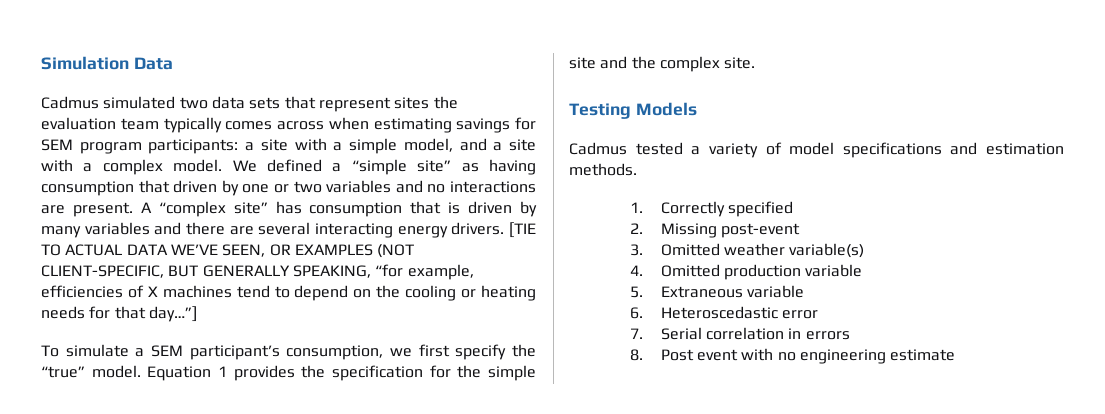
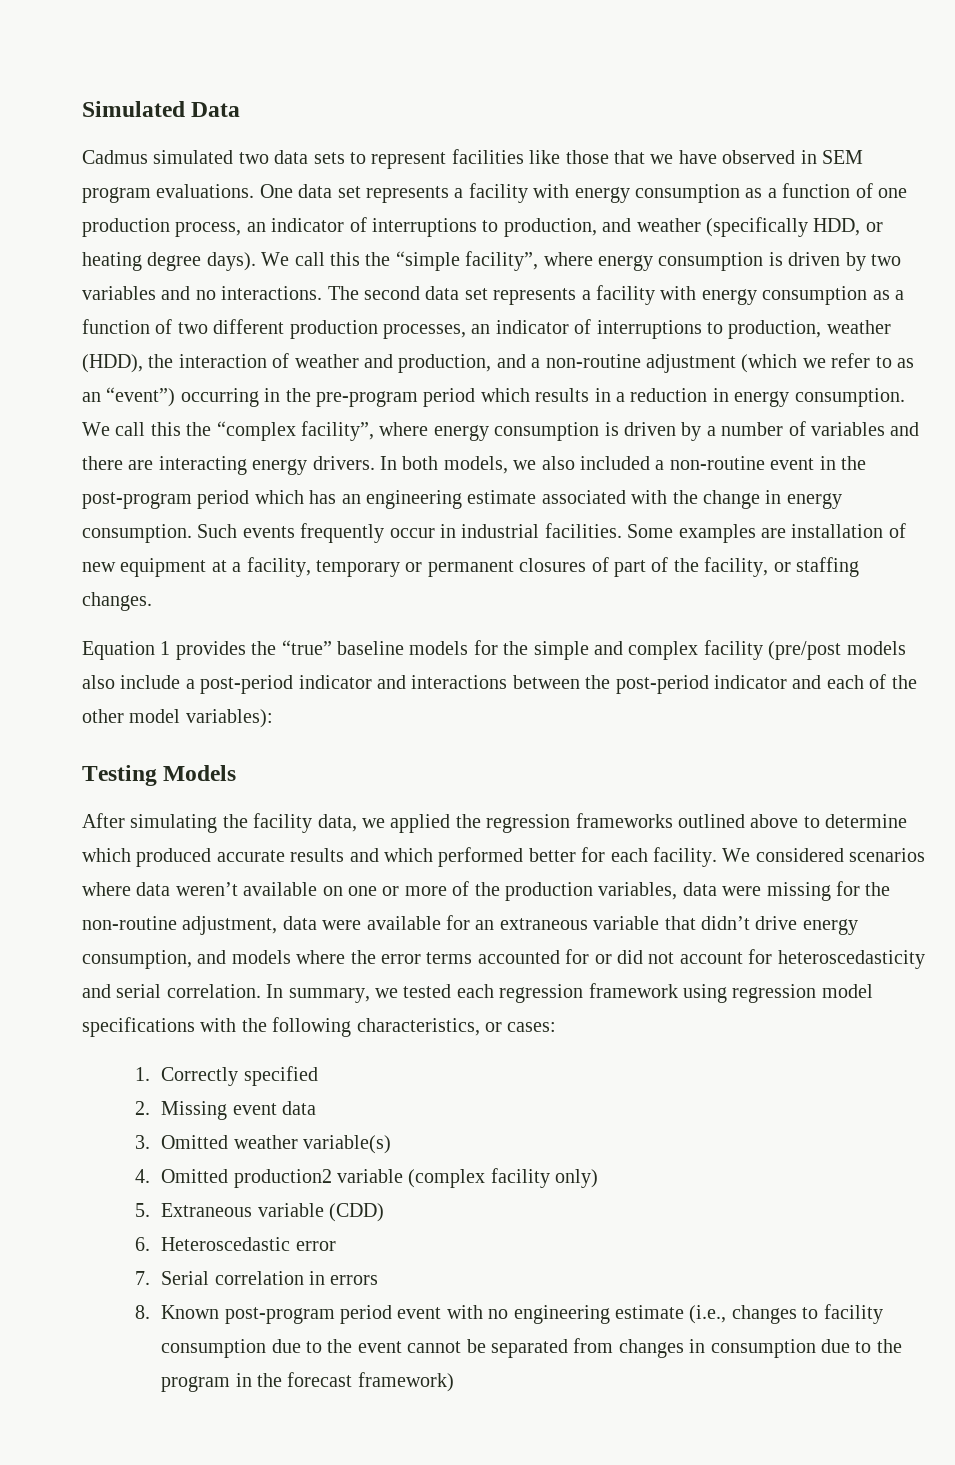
- Simulation Data
+ Simulated Data
- Cadmus simulated two data sets that represent sites the evaluation team typically comes across when estimating savings for SEM program participants: a site with a simple model, and a site with a complex model. We defined a “simple site” as having consumption that driven by one or two variables and no interactions are present. A “complex site” has consumption that is driven by many variables and there are several interacting energy drivers.
+ Cadmus simulated two data sets to represent facilities like those that we have observed in SEM program evaluations. One data set represents a facility with energy consumption as a function of one production process, an indicator of interruptions to production, and weather (specifically HDD, or heating degree days). We call this the “simple facility”, where energy consumption is driven by two variables and no interactions. The second data set represents a facility with energy consumption as a function of two different production processes, an indicator of interruptions to production, weather (HDD), the interaction of weather and production, and a non-routine adjustment (which we refer to as an “event”) occurring in the pre-program period which results in a reduction in energy consumption. We call this the “complex facility”, where energy consumption is driven by a number of variables and there are interacting energy drivers.
- [TIE TO ACTUAL DATA WE’VE SEEN, OR EXAMPLES (NOT CLIENT-SPECIFIC, BUT GENERALLY SPEAKING, “for example, efficiencies of X machines tend to depend on the cooling or heating needs for that day…”]
- To simulate a SEM participant’s consumption, we first specify the “true” model. Equation 1 provides the specification for the simple site and the complex site.
+ In both models, we also included a non-routine event in the post-program period which has an engineering estimate associated with the change in energy consumption. Such events frequently occur in industrial facilities. Some examples are installation of new equipment at a facility, temporary or permanent closures of part of the facility, or staffing changes.
+ Equation 1 provides the “true” baseline models for the simple and complex facility (pre/post models also include a post-period indicator and interactions between the post-period indicator and each of the other model variables):
  Testing Models
- Cadmus tested a variety of model specifications and estimation methods.
+ After simulating the facility data, we applied the regression frameworks outlined above to determine which produced accurate results and which performed better for each facility. We considered scenarios where data weren’t available on one or more of the production variables, data were missing for the non-routine adjustment, data were available for an extraneous variable that didn’t drive energy consumption, and models where the error terms accounted for or did not account for heteroscedasticity and serial correlation. In summary, we tested each regression framework using regression model specifications with the following characteristics, or cases:
- 2. Missing post-event
+ 2. Missing event data
- 4. Omitted production variable
+ 4. Omitted production2 variable (complex facility only)
- 5. Extraneous variable
+ 5. Extraneous variable (CDD)
- 8. Post event with no engineering estimate
+ 8. Known post-program period event with no engineering estimate (i.e., changes to facility consumption due to the event cannot be separated from changes in consumption due to the program in the forecast framework)

